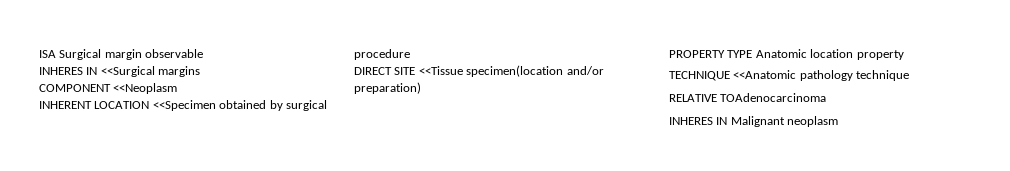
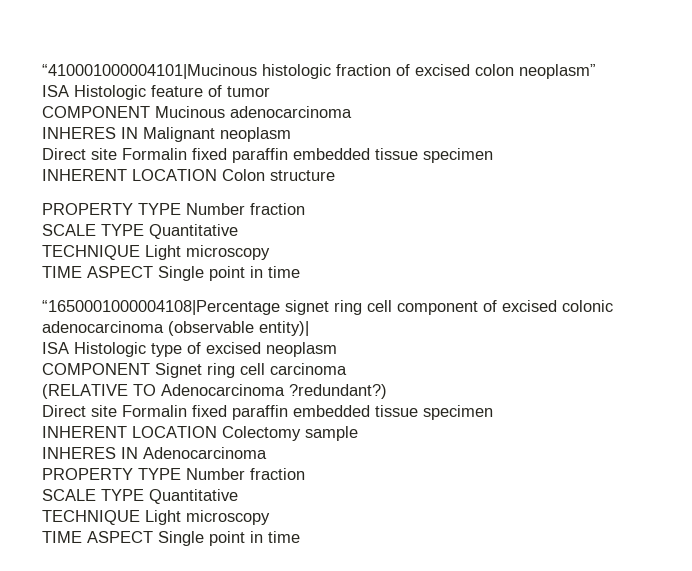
- ISA Surgical margin observable
- INHERES IN <<Surgical margins
- COMPONENT <<Neoplasm
- INHERENT LOCATION <<Specimen obtained by surgical procedure
- DIRECT SITE <<Tissue specimen(location and/or preparation)
- PROPERTY TYPE Anatomic location property
- TECHNIQUE <<Anatomic pathology technique
- RELATIVE TOAdenocarcinoma
+ “410001000004101|Mucinous histologic fraction of excised colon neoplasm”
+ ISA Histologic feature of tumor
+ COMPONENT Mucinous adenocarcinoma
  INHERES IN Malignant neoplasm
+ Direct site Formalin fixed paraffin embedded tissue specimen
+ INHERENT LOCATION Colon structure
+ PROPERTY TYPE Number fraction
+ SCALE TYPE Quantitative
+ TECHNIQUE Light microscopy
+ TIME ASPECT Single point in time
+ “1650001000004108|Percentage signet ring cell component of excised colonic adenocarcinoma (observable entity)|
+ ISA Histologic type of excised neoplasm
+ COMPONENT Signet ring cell carcinoma
+ (RELATIVE TO Adenocarcinoma ?redundant?)
+ Direct site Formalin fixed paraffin embedded tissue specimen
+ INHERENT LOCATION Colectomy sample
+ INHERES IN Adenocarcinoma
+ PROPERTY TYPE Number fraction
+ SCALE TYPE Quantitative
+ TECHNIQUE Light microscopy
+ TIME ASPECT Single point in time

